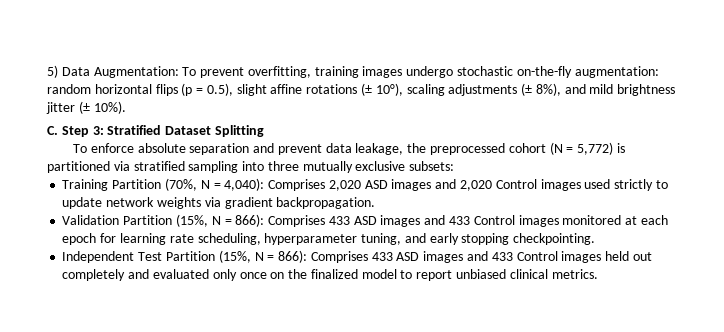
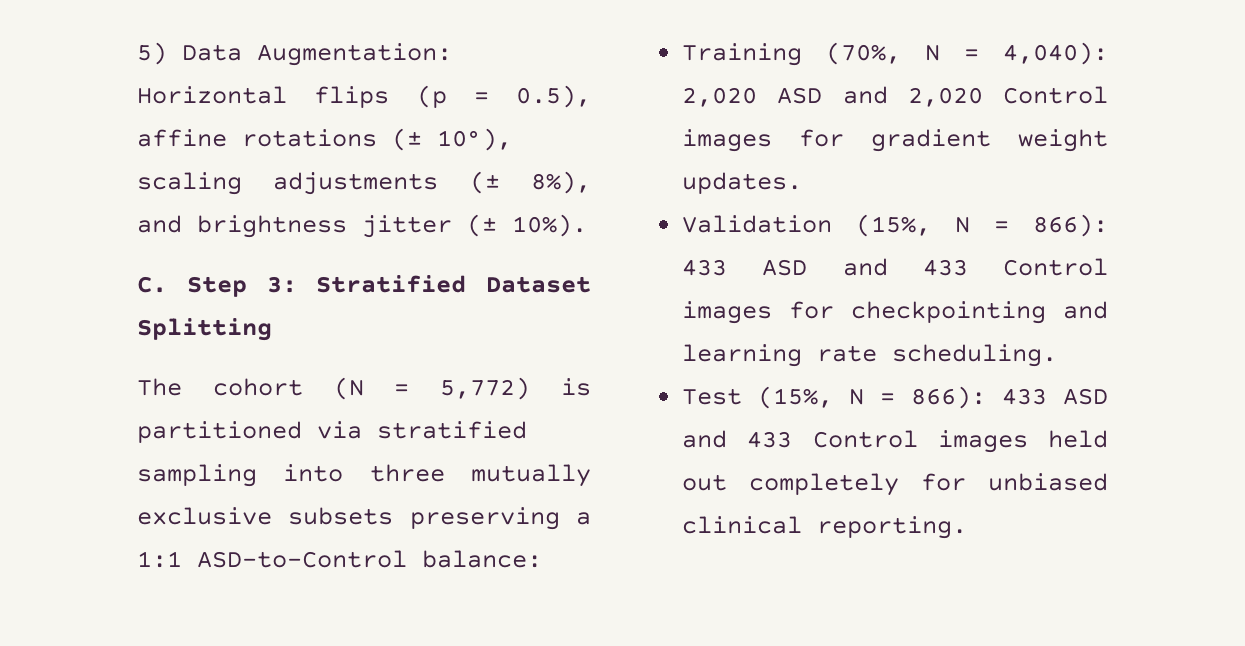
- 5) Data Augmentation: To prevent overfitting, training images undergo stochastic on-the-fly augmentation: random horizontal flips (p = 0.5), slight affine rotations (± 10°), scaling adjustments (± 8%), and mild brightness jitter (± 10%).
+ 5) Data Augmentation: Horizontal flips (p = 0.5), affine rotations (± 10°), scaling adjustments (± 8%), and brightness jitter (± 10%).
- To enforce absolute separation and prevent data leakage, the preprocessed cohort (N = 5,772) is partitioned via stratified sampling into three mutually exclusive subsets:
+ The cohort (N = 5,772) is partitioned via stratified sampling into three mutually exclusive subsets preserving a 1:1 ASD-to-Control balance:
- Training Partition (70%, N = 4,040): Comprises 2,020 ASD images and 2,020 Control images used strictly to update network weights via gradient backpropagation.
+ Training (70%, N = 4,040): 2,020 ASD and 2,020 Control images for gradient weight updates.
- Validation Partition (15%, N = 866): Comprises 433 ASD images and 433 Control images monitored at each epoch for learning rate scheduling, hyperparameter tuning, and early stopping checkpointing.
- Independent Test Partition (15%, N = 866): Comprises 433 ASD images and 433 Control images held out completely and evaluated only once on the finalized model to report unbiased clinical metrics.
+ Validation (15%, N = 866): 433 ASD and 433 Control images for checkpointing and learning rate scheduling.
+ Test (15%, N = 866): 433 ASD and 433 Control images held out completely for unbiased clinical reporting.

